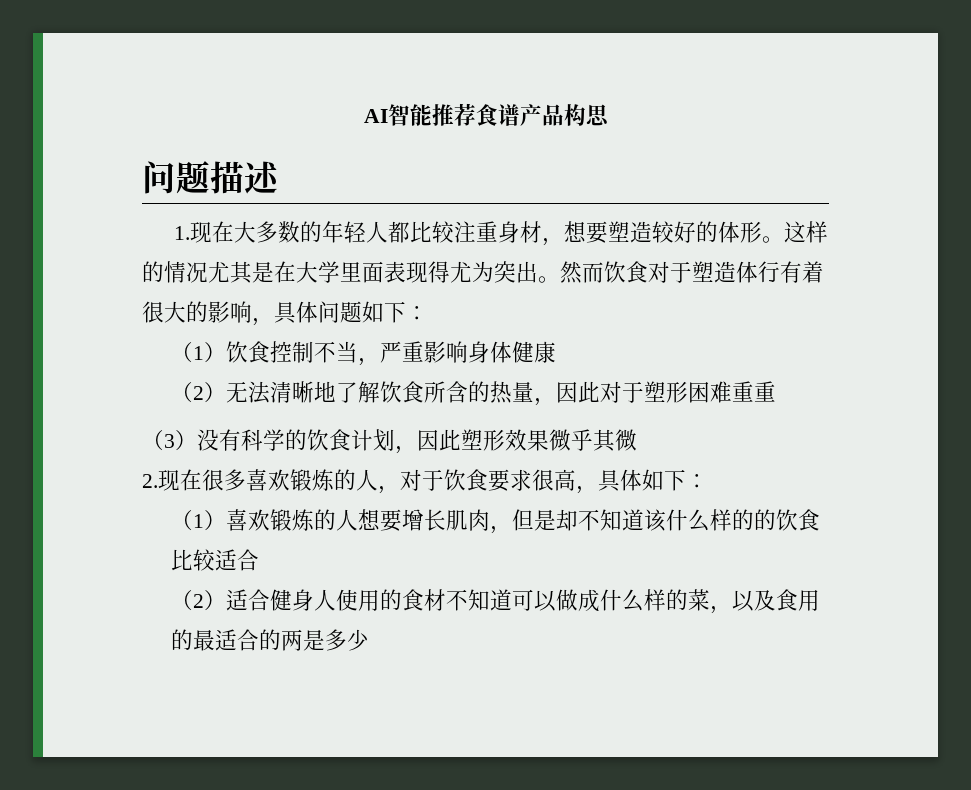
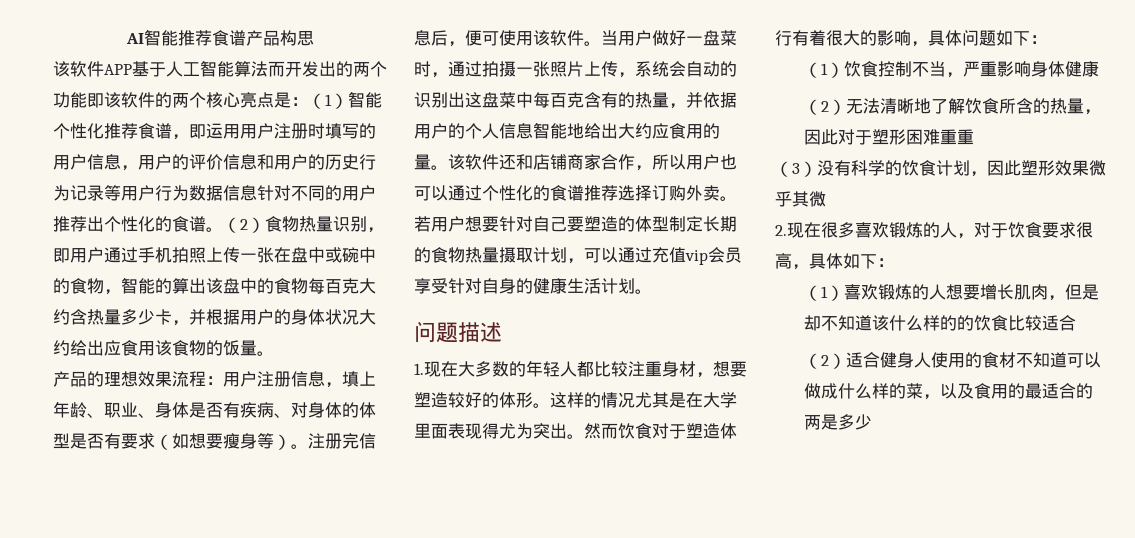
+ 该软件APP基于人工智能算法而开发出的两个功能即该软件的两个核心亮点是：（1）智能个性化推荐食谱，即运用用户注册时填写的用户信息，用户的评价信息和用户的历史行为记录等用户行为数据信息针对不同的用户推荐出个性化的食谱。（2）食物热量识别，即用户通过手机拍照上传一张在盘中或碗中的食物，智能的算出该盘中的食物每百克大约含热量多少卡，并根据用户的身体状况大约给出应食用该食物的饭量。
+ 产品的理想效果流程：用户注册信息，填上年龄、职业、身体是否有疾病、对身体的体型是否有要求（如想要瘦身等）。注册完信息后，便可使用该软件。当用户做好一盘菜时，通过拍摄一张照片上传，系统会自动的识别出这盘菜中每百克含有的热量，并依据用户的个人信息智能地给出大约应食用的量。该软件还和店铺商家合作，所以用户也可以通过个性化的食谱推荐选择订购外卖。若用户想要针对自己要塑造的体型制定长期的食物热量摄取计划，可以通过充值vip会员享受针对自身的健康生活计划。

